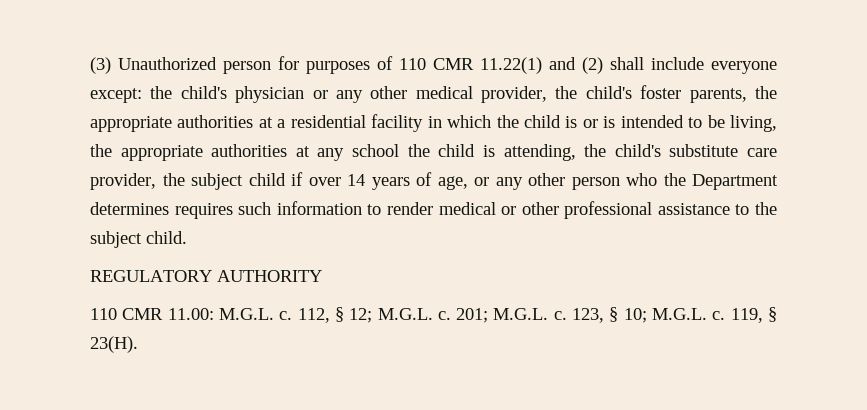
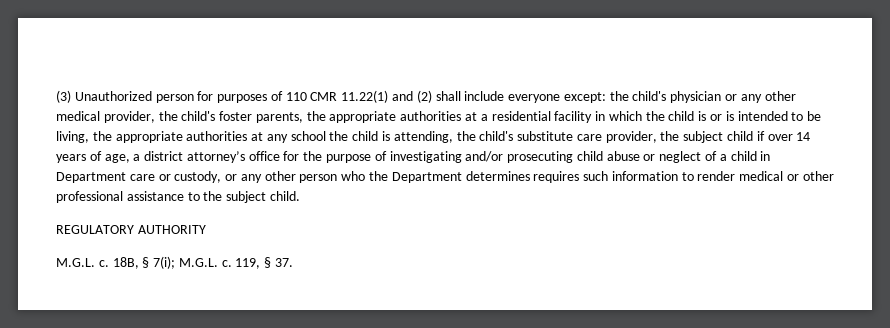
- the child's physician or any other medical provider, the child's foster parents, the appropriate authorities at a residential facility in which the child is or is intended to be living, the appropriate authorities at any school the child is attending, the child's substitute care provider, the subject child if over 14 years of age, or any other person who the Department determines requires such information to render medical or other professional assistance to the subject child.
+ the child's physician or any other medical provider, the child's foster parents, the appropriate authorities at a residential facility in which the child is or is intended to be living, the appropriate authorities at any school the child is attending, the child's substitute care provider, the subject child if over 14 years of age, a district attorney’s office for the purpose of investigating and/or prosecuting child abuse or neglect of a child in Department care or custody, or any other person who the Department determines requires such information to render medical or other professional assistance to the subject child.
- 110 CMR 11.00: M.G.L. c. 112, § 12; M.G.L. c. 201; M.G.L. c. 123, § 10; M.G.L. c.
+ M.G.L. c. 18B, § 7(i); M.G.L. c.
- 119, § 23(H).
+ 119, § 37.

